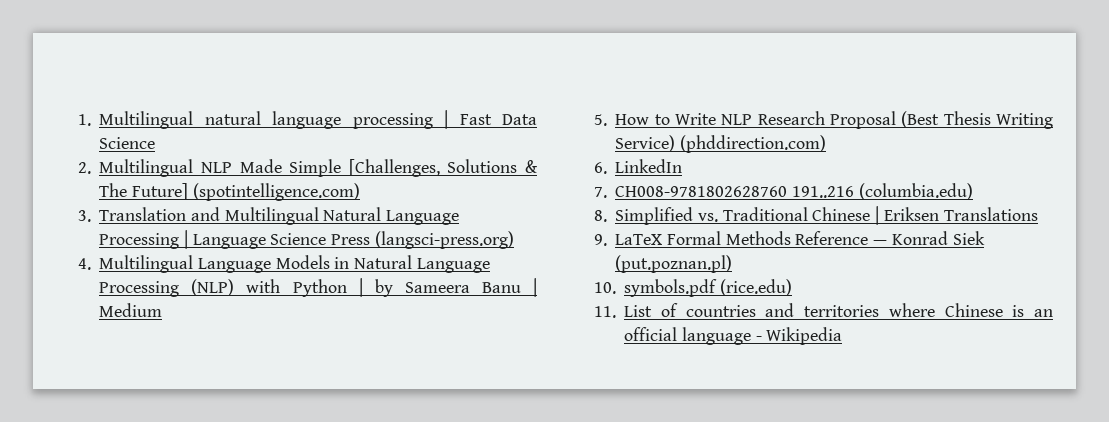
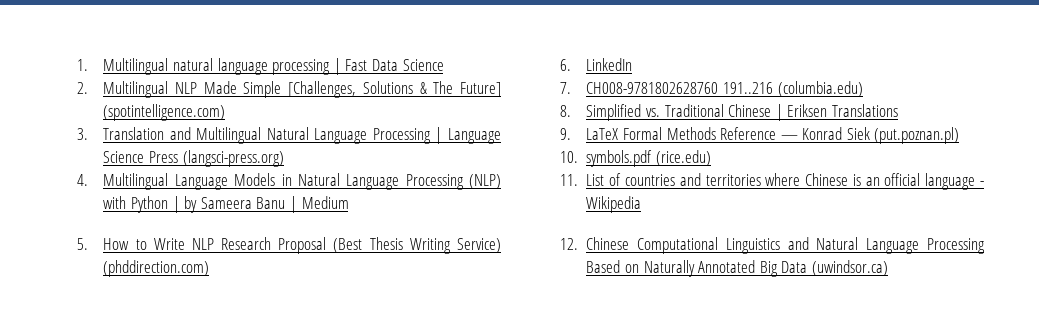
+ 12. Chinese Computational Linguistics and Natural Language Processing Based on Naturally Annotated Big Data (uwindsor.ca)

